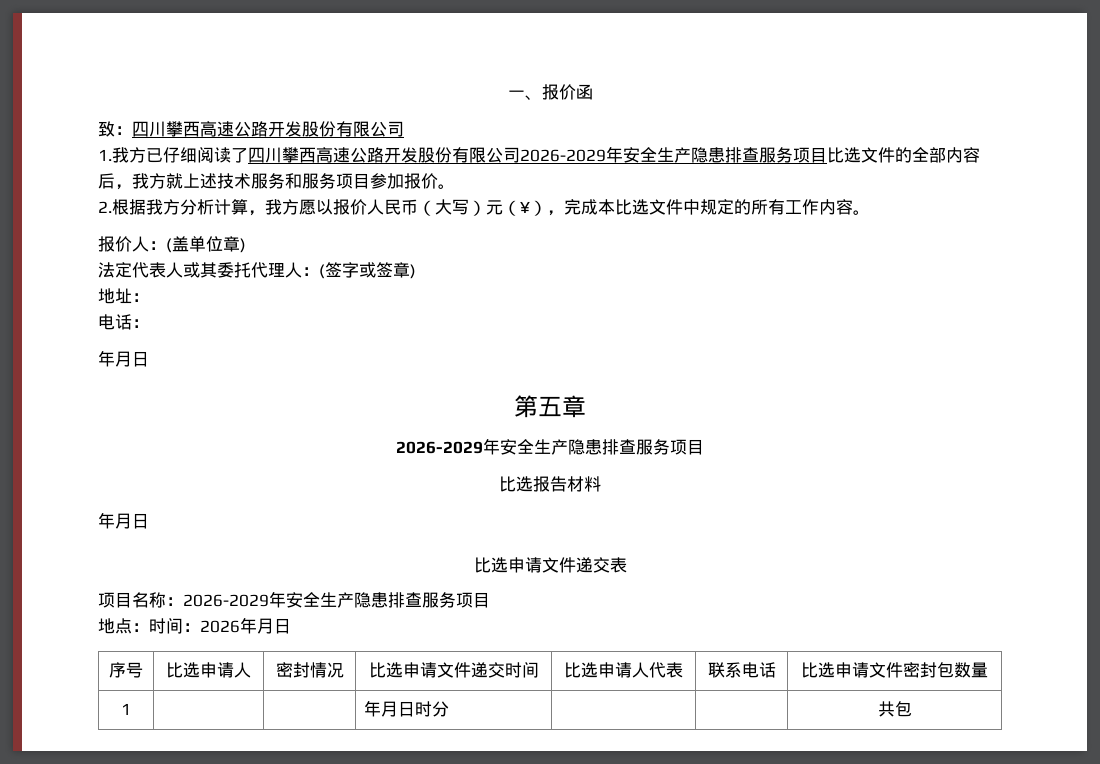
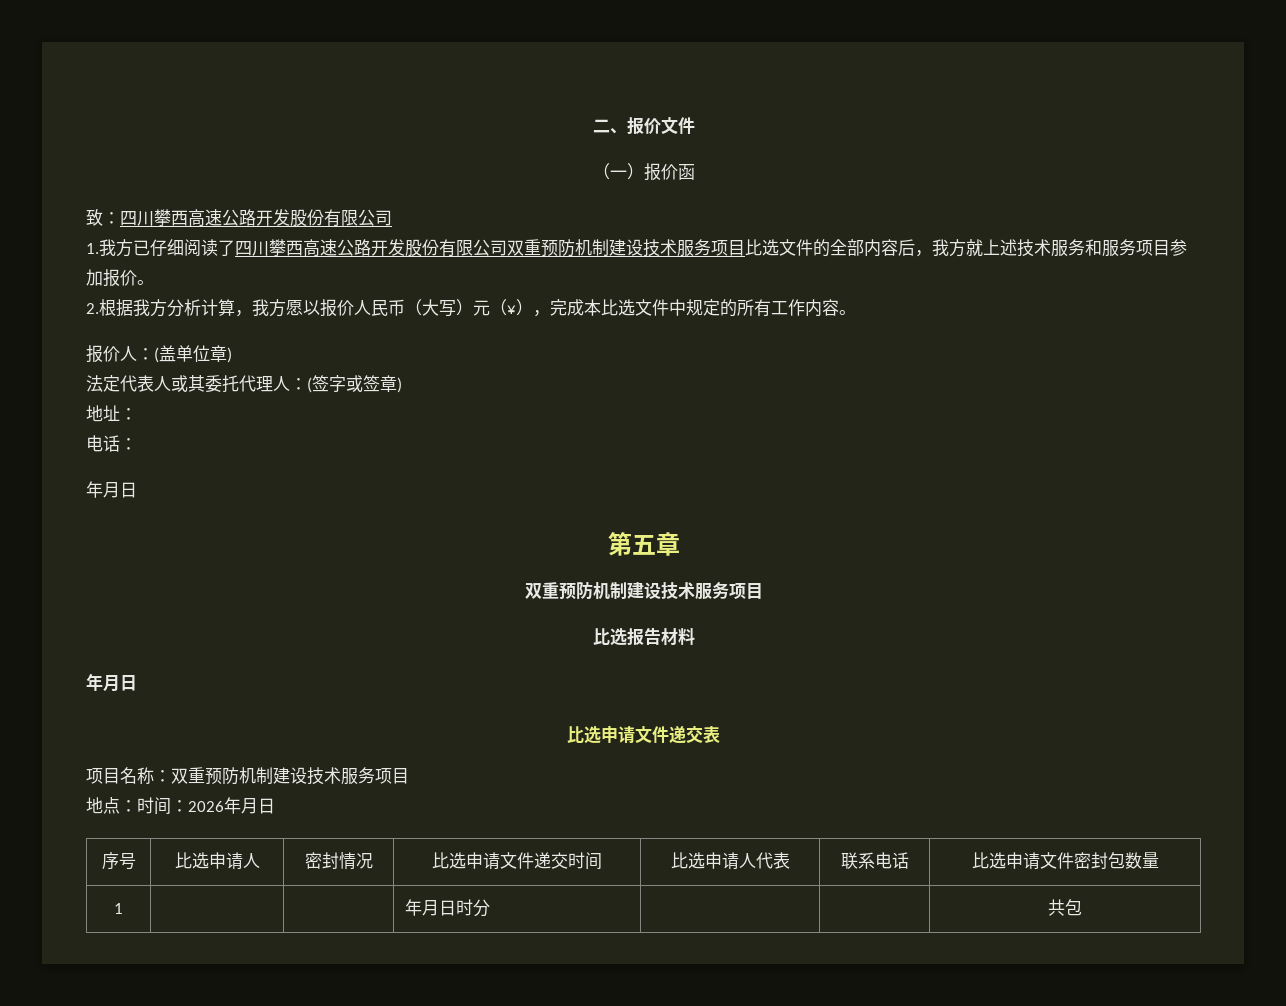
- 一、报价函
+ 二、报价文件
+ （一）报价函
- 1.我方已仔细阅读了四川攀西高速公路开发股份有限公司2026-2029年安全生产隐患排查服务项目比选文件的全部内容后，我方就上述技术服务和服务项目参加报价。
+ 1.我方已仔细阅读了四川攀西高速公路开发股份有限公司双重预防机制建设技术服务项目比选文件的全部内容后，我方就上述技术服务和服务项目参加报价。
  第五章
- 2026-2029年安全生产隐患排查服务项目
+ 双重预防机制建设技术服务项目
- 项目名称：2026-2029年安全生产隐患排查服务项目
+ 项目名称：双重预防机制建设技术服务项目

